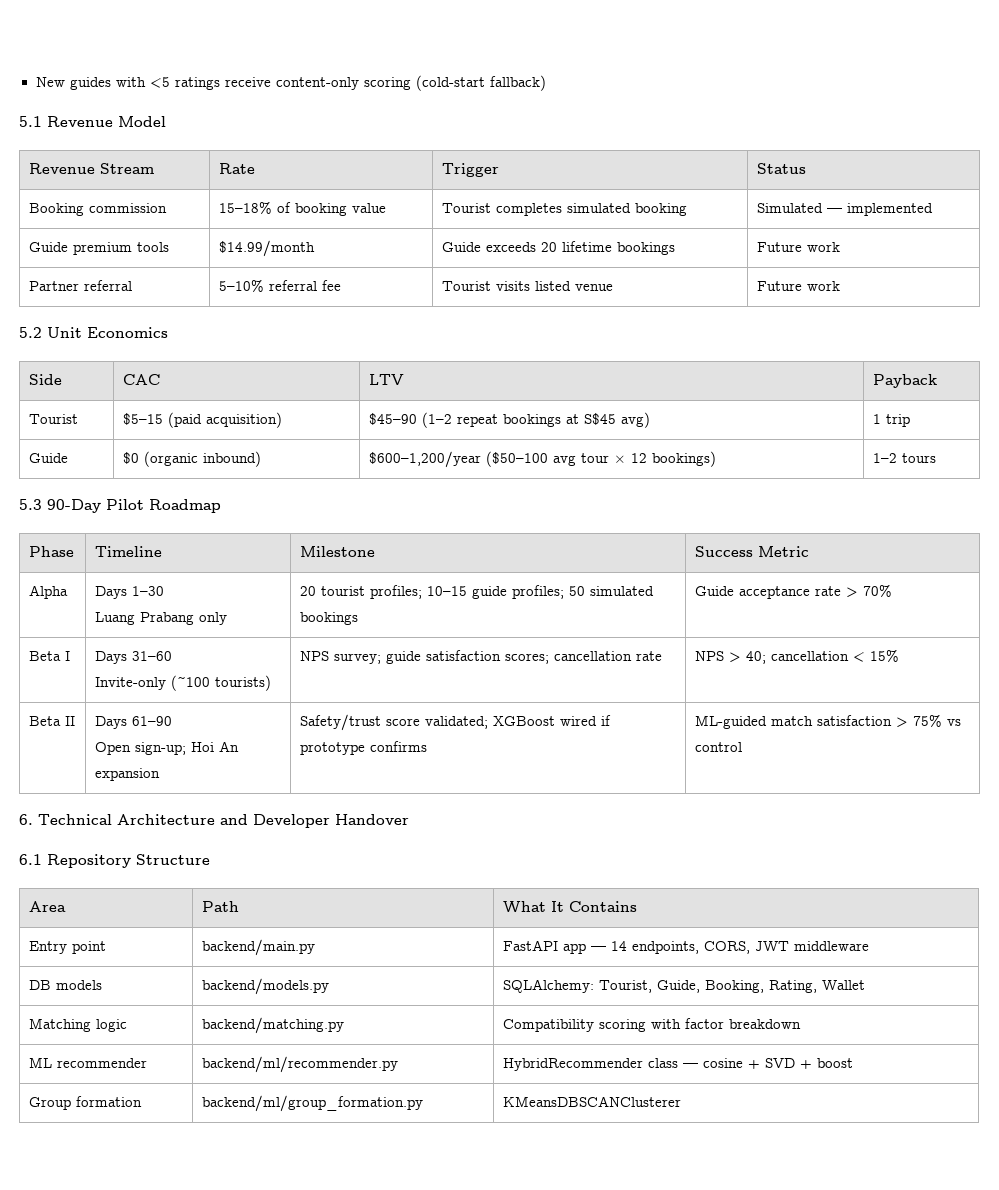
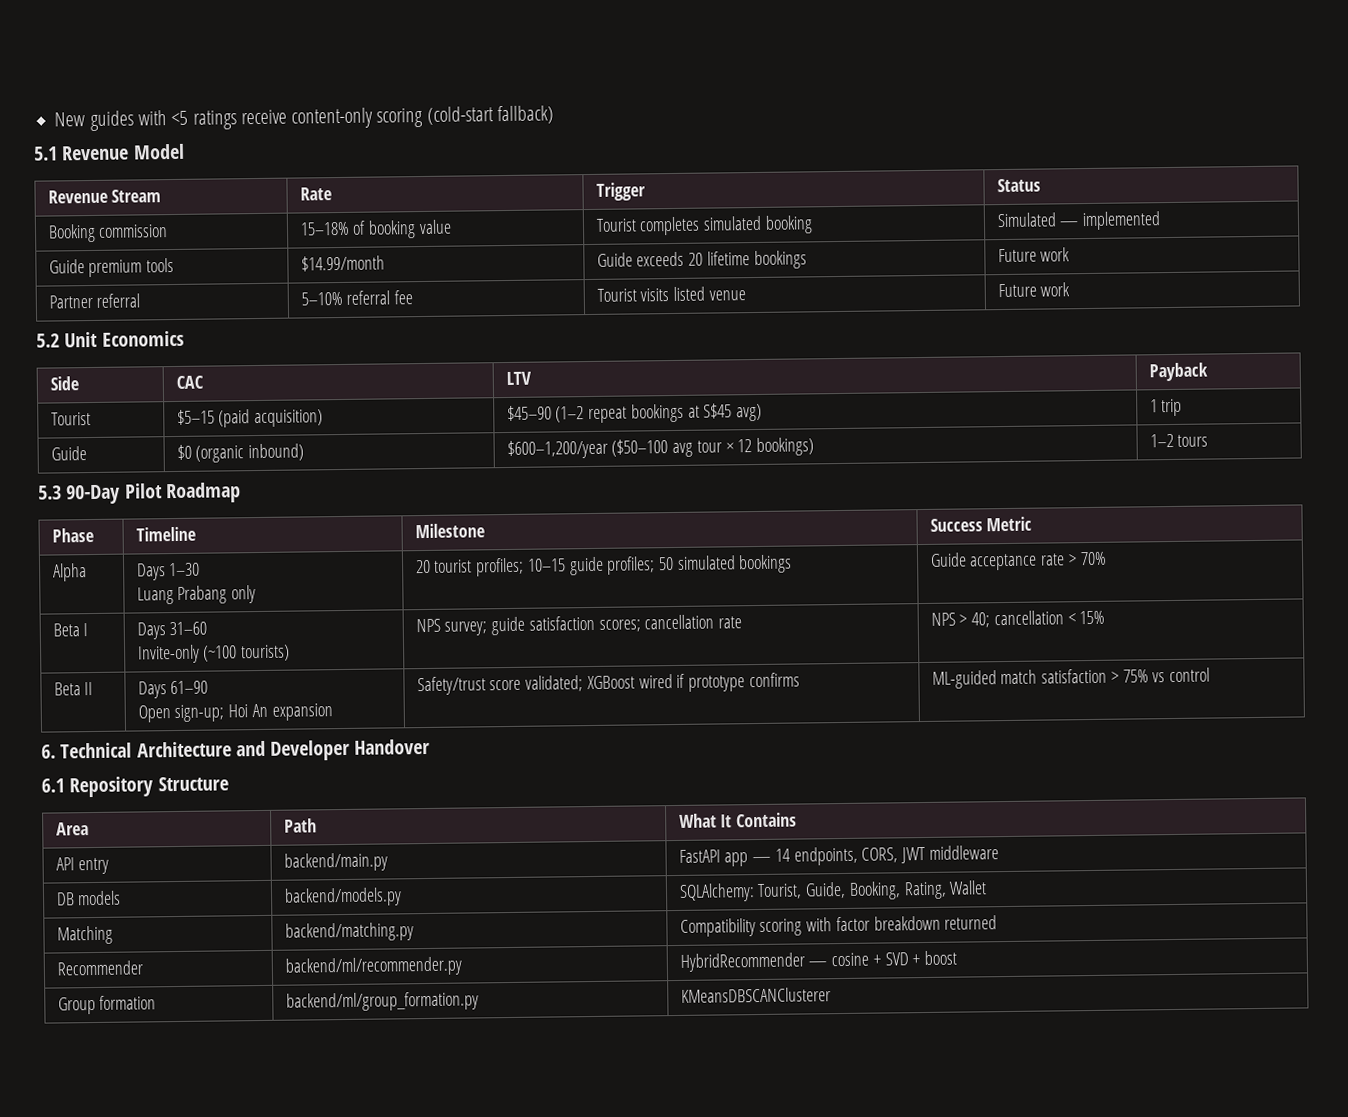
- Entry point | backend/main.py | FastAPI app — 14 endpoints, CORS, JWT middleware
+ API entry | backend/main.py | FastAPI app — 14 endpoints, CORS, JWT middleware
- Matching logic | backend/matching.py | Compatibility scoring with factor breakdown
- ML recommender | backend/ml/recommender.py | HybridRecommender class — cosine + SVD + boost
+ Matching | backend/matching.py | Compatibility scoring with factor breakdown returned
+ Recommender | backend/ml/recommender.py | HybridRecommender — cosine + SVD + boost

